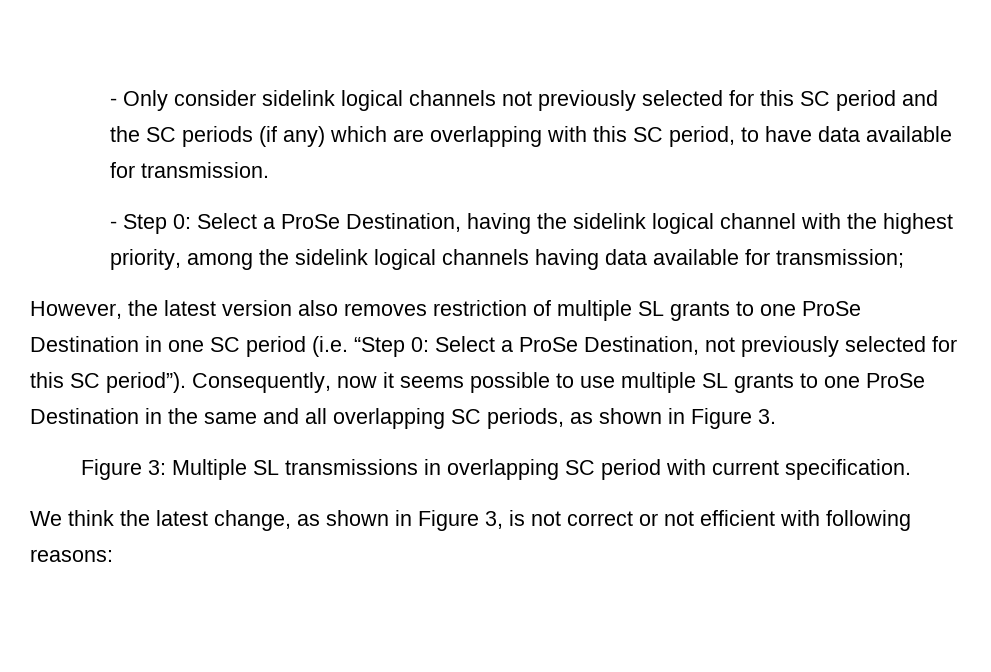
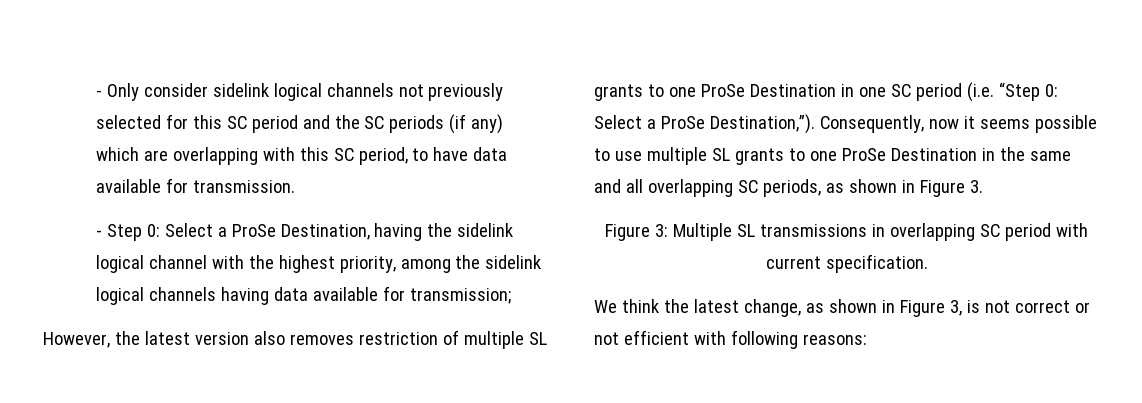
- However, the latest version also removes restriction of multiple SL grants to one ProSe Destination in one SC period (i.e. “Step 0: Select a ProSe Destination, not previously selected for this SC period”).
+ However, the latest version also removes restriction of multiple SL grants to one ProSe Destination in one SC period (i.e. “Step 0: Select a ProSe Destination,”).

